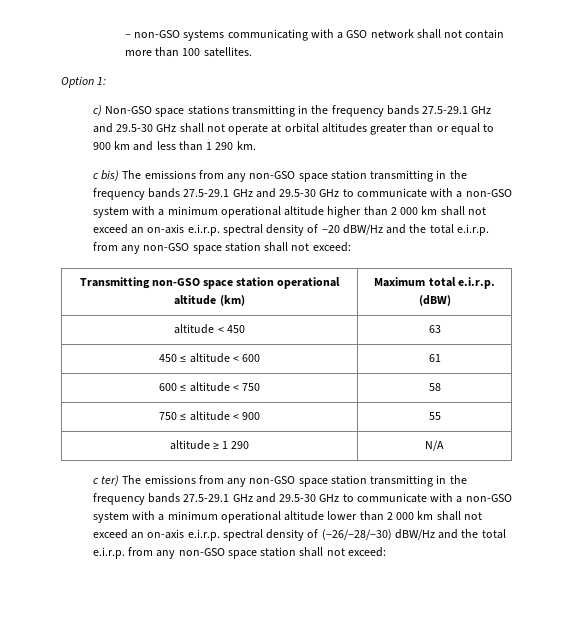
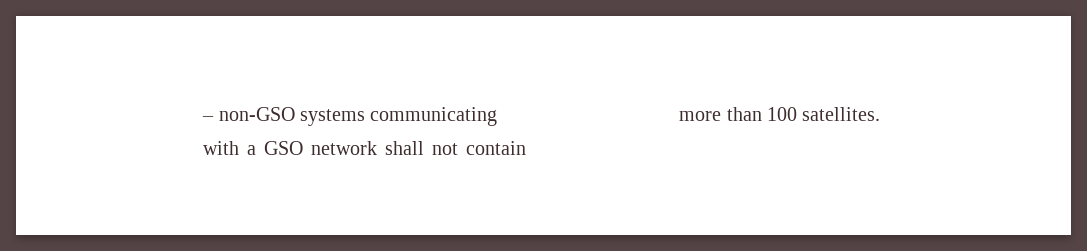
- Option 1:
- c) Non-GSO space stations transmitting in the frequency bands 27.5-29.1 GHz and 29.5-30 GHz shall not operate at orbital altitudes greater than or equal to 900 km and less than 1 290 km.
- c bis) The emissions from any non-GSO space station transmitting in the frequency bands 27.5-29.1 GHz and 29.5-30 GHz to communicate with a non-GSO system with a minimum operational altitude higher than 2 000 km shall not exceed an on-axis e.i.r.p. spectral density of −20 dBW/Hz and the total e.i.r.p. from any non-GSO space station shall not exceed:
- Transmitting non-GSO space station operational altitude (km) | Maximum total e.i.r.p. (dBW)
- altitude < 450 | 63
- 450 ≤ altitude < 600 | 61
- 600 ≤ altitude < 750 | 58
- 750 ≤ altitude < 900 | 55
- altitude ≥ 1 290 | N/A
- c ter) The emissions from any non-GSO space station transmitting in the frequency bands 27.5-29.1 GHz and 29.5-30 GHz to communicate with a non-GSO system with a minimum operational altitude lower than 2 000 km shall not exceed an on-axis e.i.r.p. spectral density of (−26/−28/−30) dBW/Hz and the total e.i.r.p. from any non-GSO space station shall not exceed:

